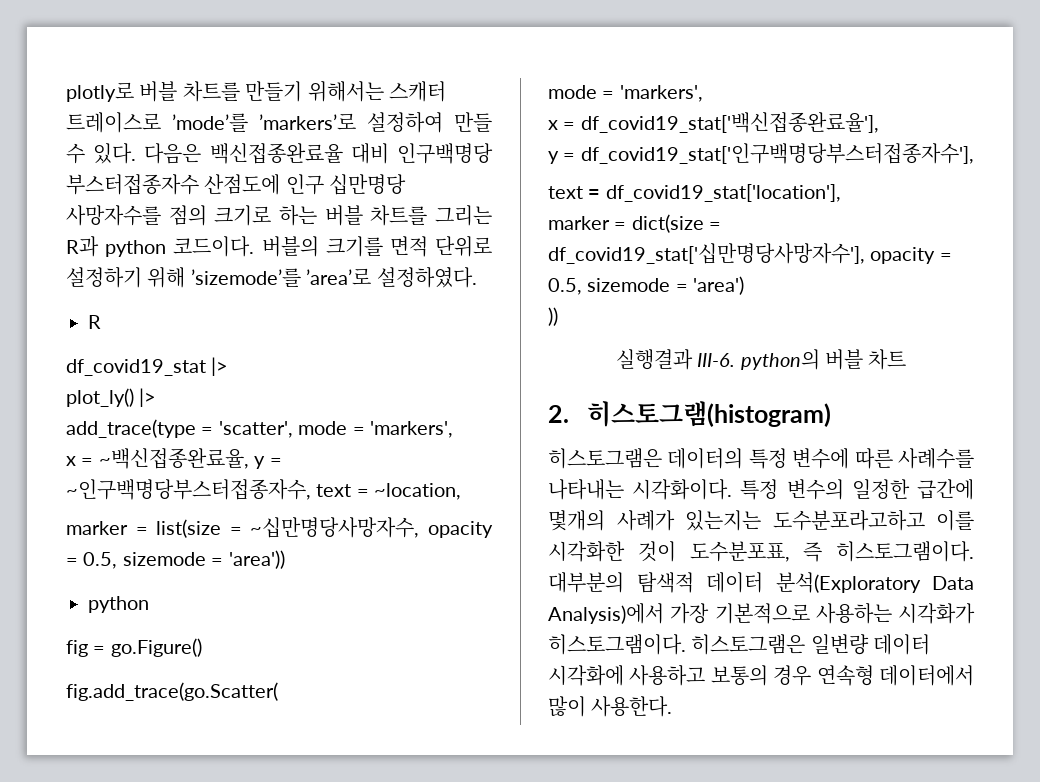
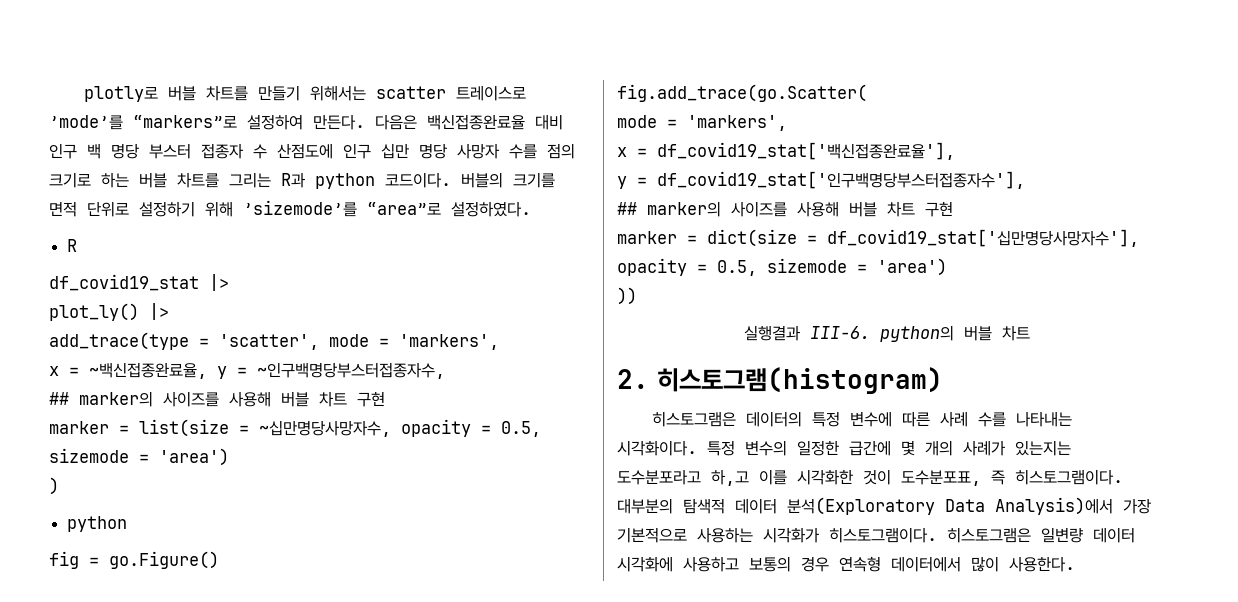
- plotly로 버블 차트를 만들기 위해서는 스캐터 트레이스로 ’mode’를 ’markers’로 설정하여 만들 수 있다. 다음은 백신접종완료율 대비 인구백명당 부스터접종자수 산점도에 인구 십만명당 사망자수를 점의 크기로 하는 버블 차트를 그리는 R과 python 코드이다.
+ plotly로 버블 차트를 만들기 위해서는 scatter 트레이스로 ’mode’를 “markers”로 설정하여 만든다. 다음은 백신접종완료율 대비 인구 백 명당 부스터 접종자 수 산점도에 인구 십만 명당 사망자 수를 점의 크기로 하는 버블 차트를 그리는 R과 python 코드이다.
- 버블의 크기를 면적 단위로 설정하기 위해 ’sizemode’를 ’area’로 설정하였다.
+ 버블의 크기를 면적 단위로 설정하기 위해 ’sizemode’를 “area”로 설정하였다.
- x = ~백신접종완료율, y = ~인구백명당부스터접종자수, text = ~location,
+ x = ~백신접종완료율, y = ~인구백명당부스터접종자수,
+ ## marker의 사이즈를 사용해 버블 차트 구현
- marker = list(size = ~십만명당사망자수, opacity = 0.5, sizemode = 'area'))
+ marker = list(size = ~십만명당사망자수, opacity = 0.5, sizemode = 'area')
+ )
  y = df_covid19_stat['인구백명당부스터접종자수'],
- text = df_covid19_stat['location'],
+ ## marker의 사이즈를 사용해 버블 차트 구현
- 히스토그램은 데이터의 특정 변수에 따른 사례수를 나타내는 시각화이다.
+ 히스토그램은 데이터의 특정 변수에 따른 사례 수를 나타내는 시각화이다.
- 특정 변수의 일정한 급간에 몇개의 사례가 있는지는 도수분포라고하고 이를 시각화한 것이 도수분포표, 즉 히스토그램이다.
+ 특정 변수의 일정한 급간에 몇 개의 사례가 있는지는 도수분포라고 하,고 이를 시각화한 것이 도수분포표, 즉 히스토그램이다.

